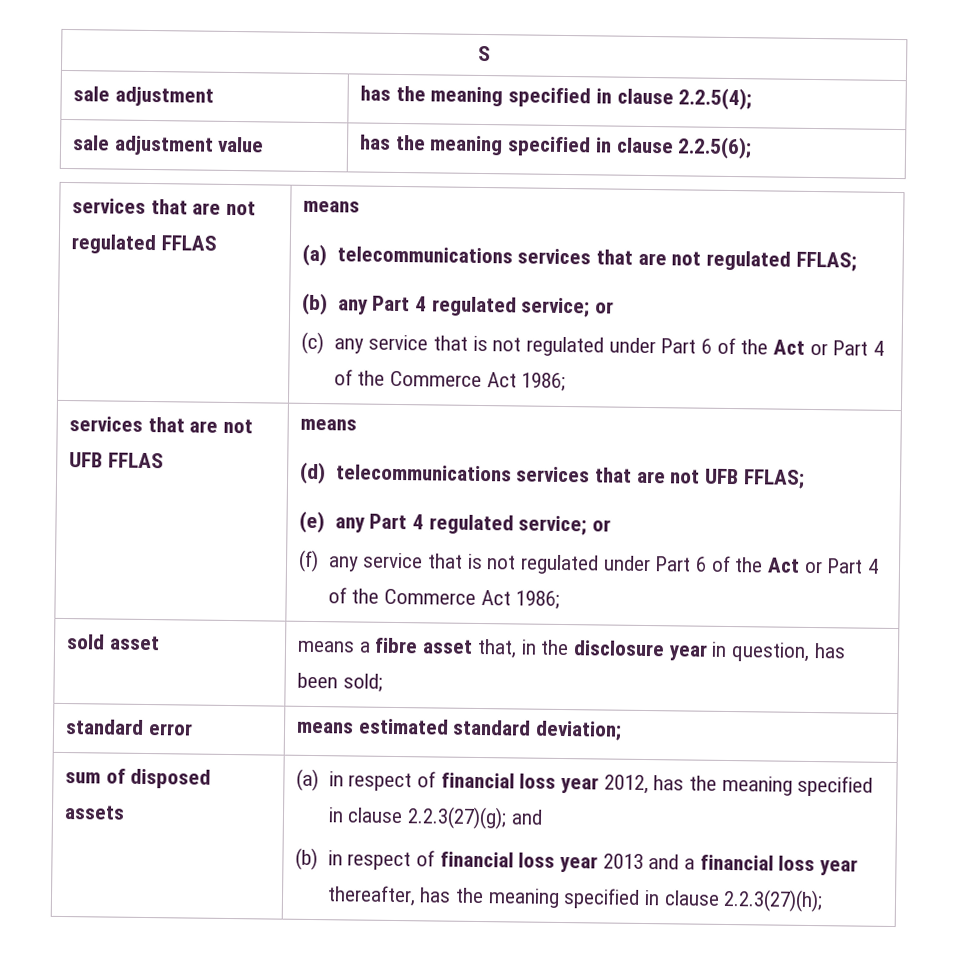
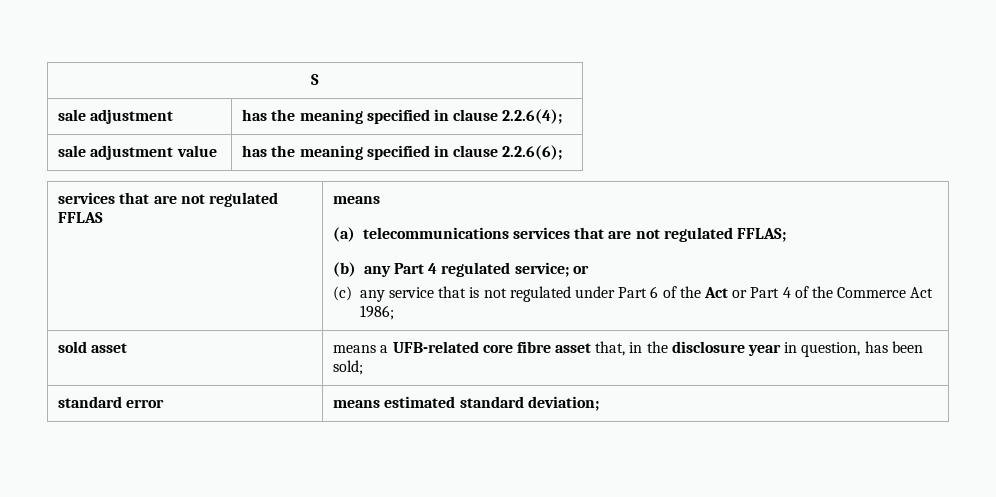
- sale adjustment | has the meaning specified in clause 2.2.5(4);
+ sale adjustment | has the meaning specified in clause 2.2.6(4);
- sale adjustment value | has the meaning specified in clause 2.2.5(6);
+ sale adjustment value | has the meaning specified in clause 2.2.6(6);
- services that are not UFB FFLAS | means
- (d) telecommunications services that are not UFB FFLAS;
- (e) any Part 4 regulated service; or
- (f) any service that is not regulated under Part 6 of the Act or Part 4 of the Commerce Act 1986;
- sold asset | means a fibre asset that, in the disclosure year in question, has been sold;
+ sold asset | means a UFB-related core fibre asset that, in the disclosure year in question, has been sold;
- sum of disposed assets | (a) in respect of financial loss year 2012, has the meaning specified in clause 2.2.3(27)(g); and
- (b) in respect of financial loss year 2013 and a financial loss year thereafter, has the meaning specified in clause 2.2.3(27)(h);

